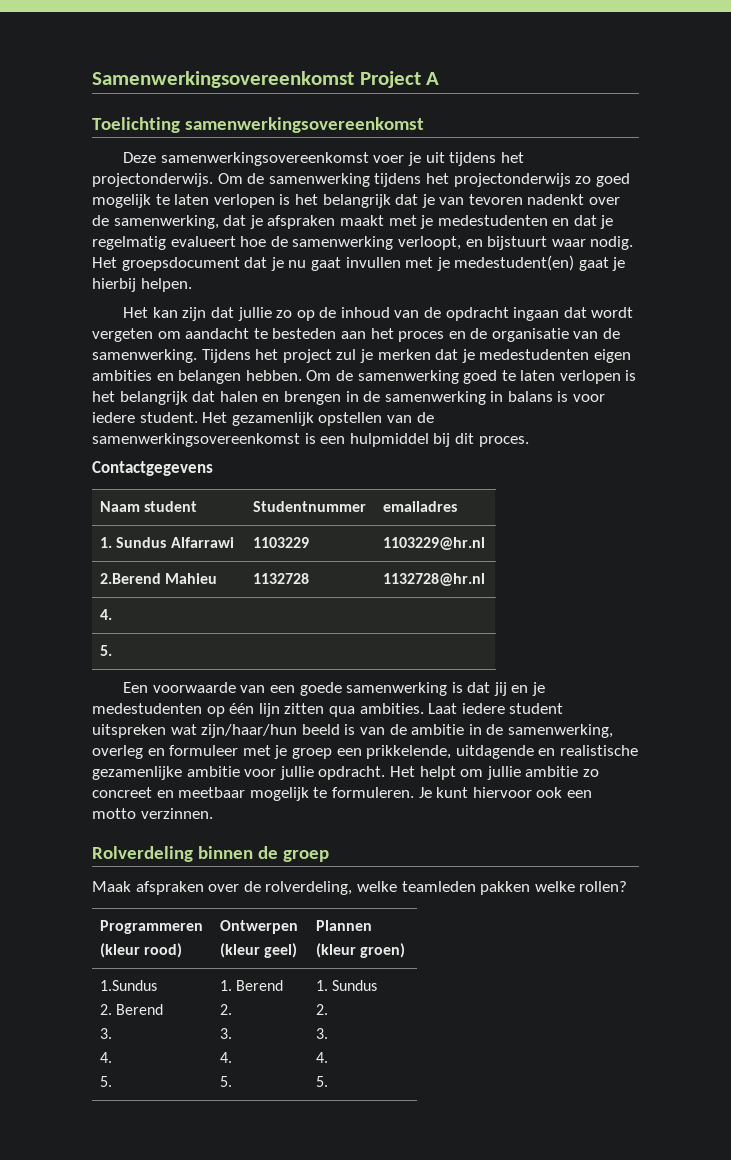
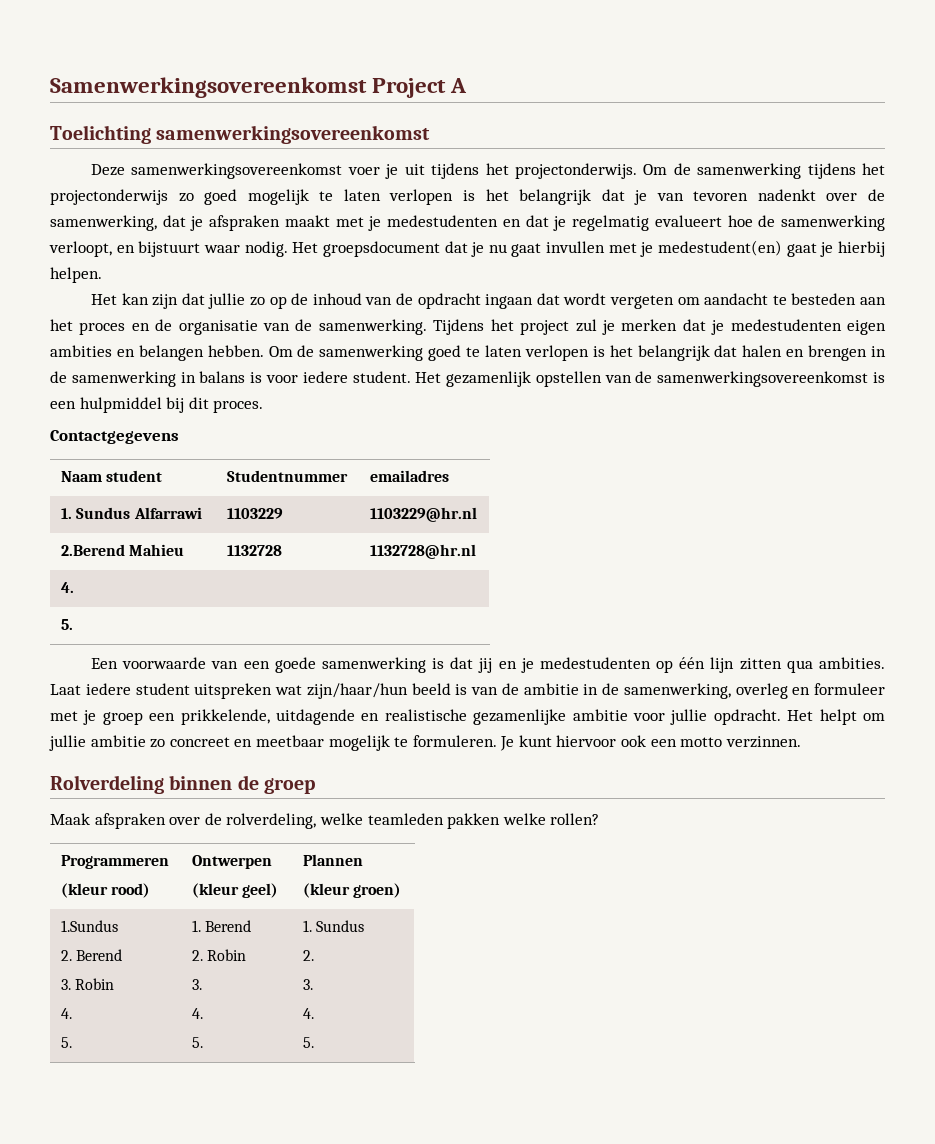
  1.Sundus
  2. Berend
- 3.
+ 3. Robin
  4.
  5. | 1. Berend
- 2.
+ 2. Robin

